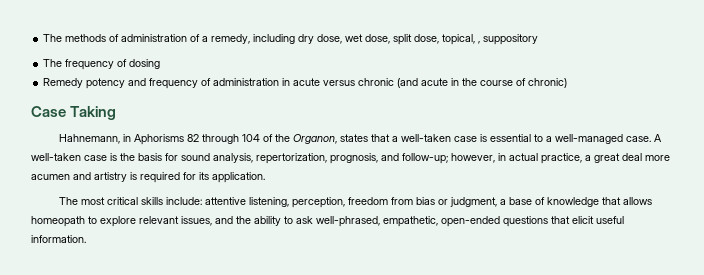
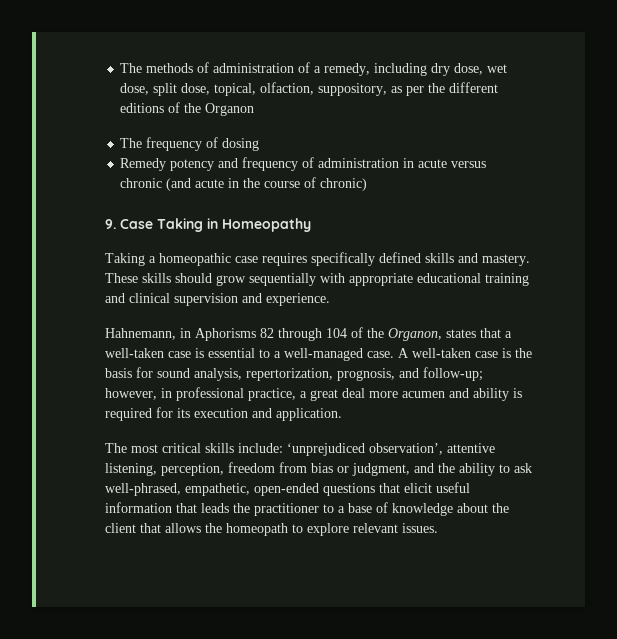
- The methods of administration of a remedy, including dry dose, wet dose, split dose, topical, , suppository
+ The methods of administration of a remedy, including dry dose, wet dose, split dose, topical, olfaction, suppository, as per the different editions of the Organon
- Case Taking
+ 9. Case Taking in Homeopathy
+ Taking a homeopathic case requires specifically defined skills and mastery. These skills should grow sequentially with appropriate educational training and clinical supervision and experience.
- A well-taken case is the basis for sound analysis, repertorization, prognosis, and follow-up; however, in actual practice, a great deal more acumen and artistry is required for its application.
+ A well-taken case is the basis for sound analysis, repertorization, prognosis, and follow-up; however, in professional practice, a great deal more acumen and ability is required for its execution and application.
- The most critical skills include: attentive listening, perception, freedom from bias or judgment, a base of knowledge that allows homeopath to explore relevant issues, and the ability to ask well-phrased, empathetic, open-ended questions that elicit useful information.
+ The most critical skills include: ‘unprejudiced observation’, attentive listening, perception, freedom from bias or judgment, and the ability to ask well-phrased, empathetic, open-ended questions that elicit useful information that leads the practitioner to a base of knowledge about the client that allows the homeopath to explore relevant issues.

